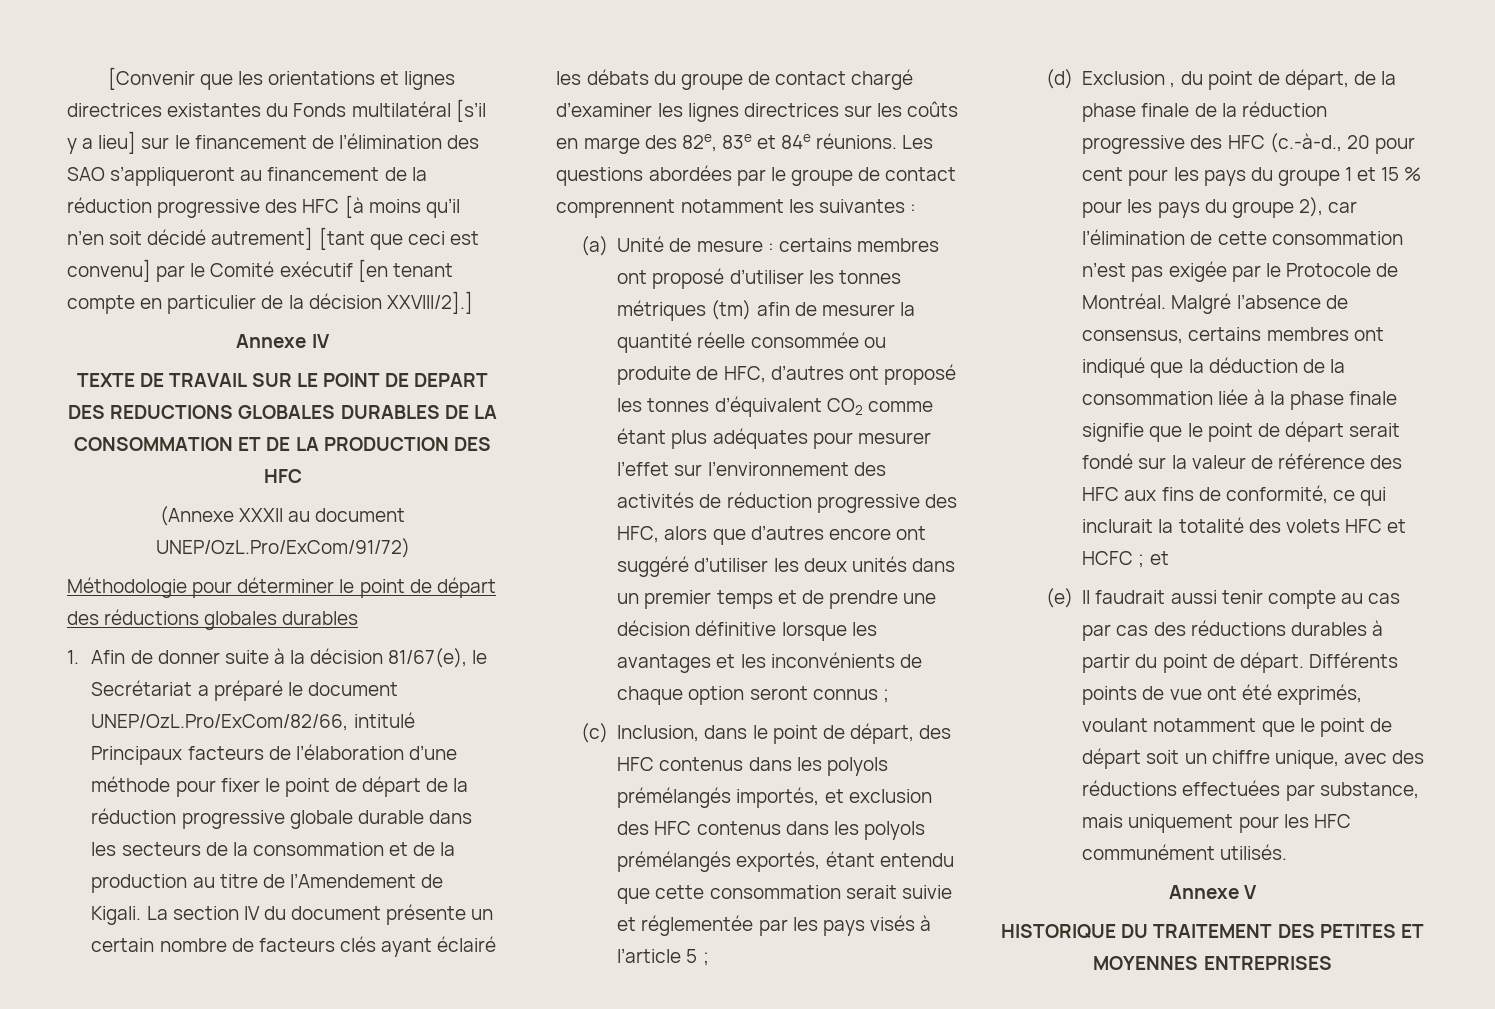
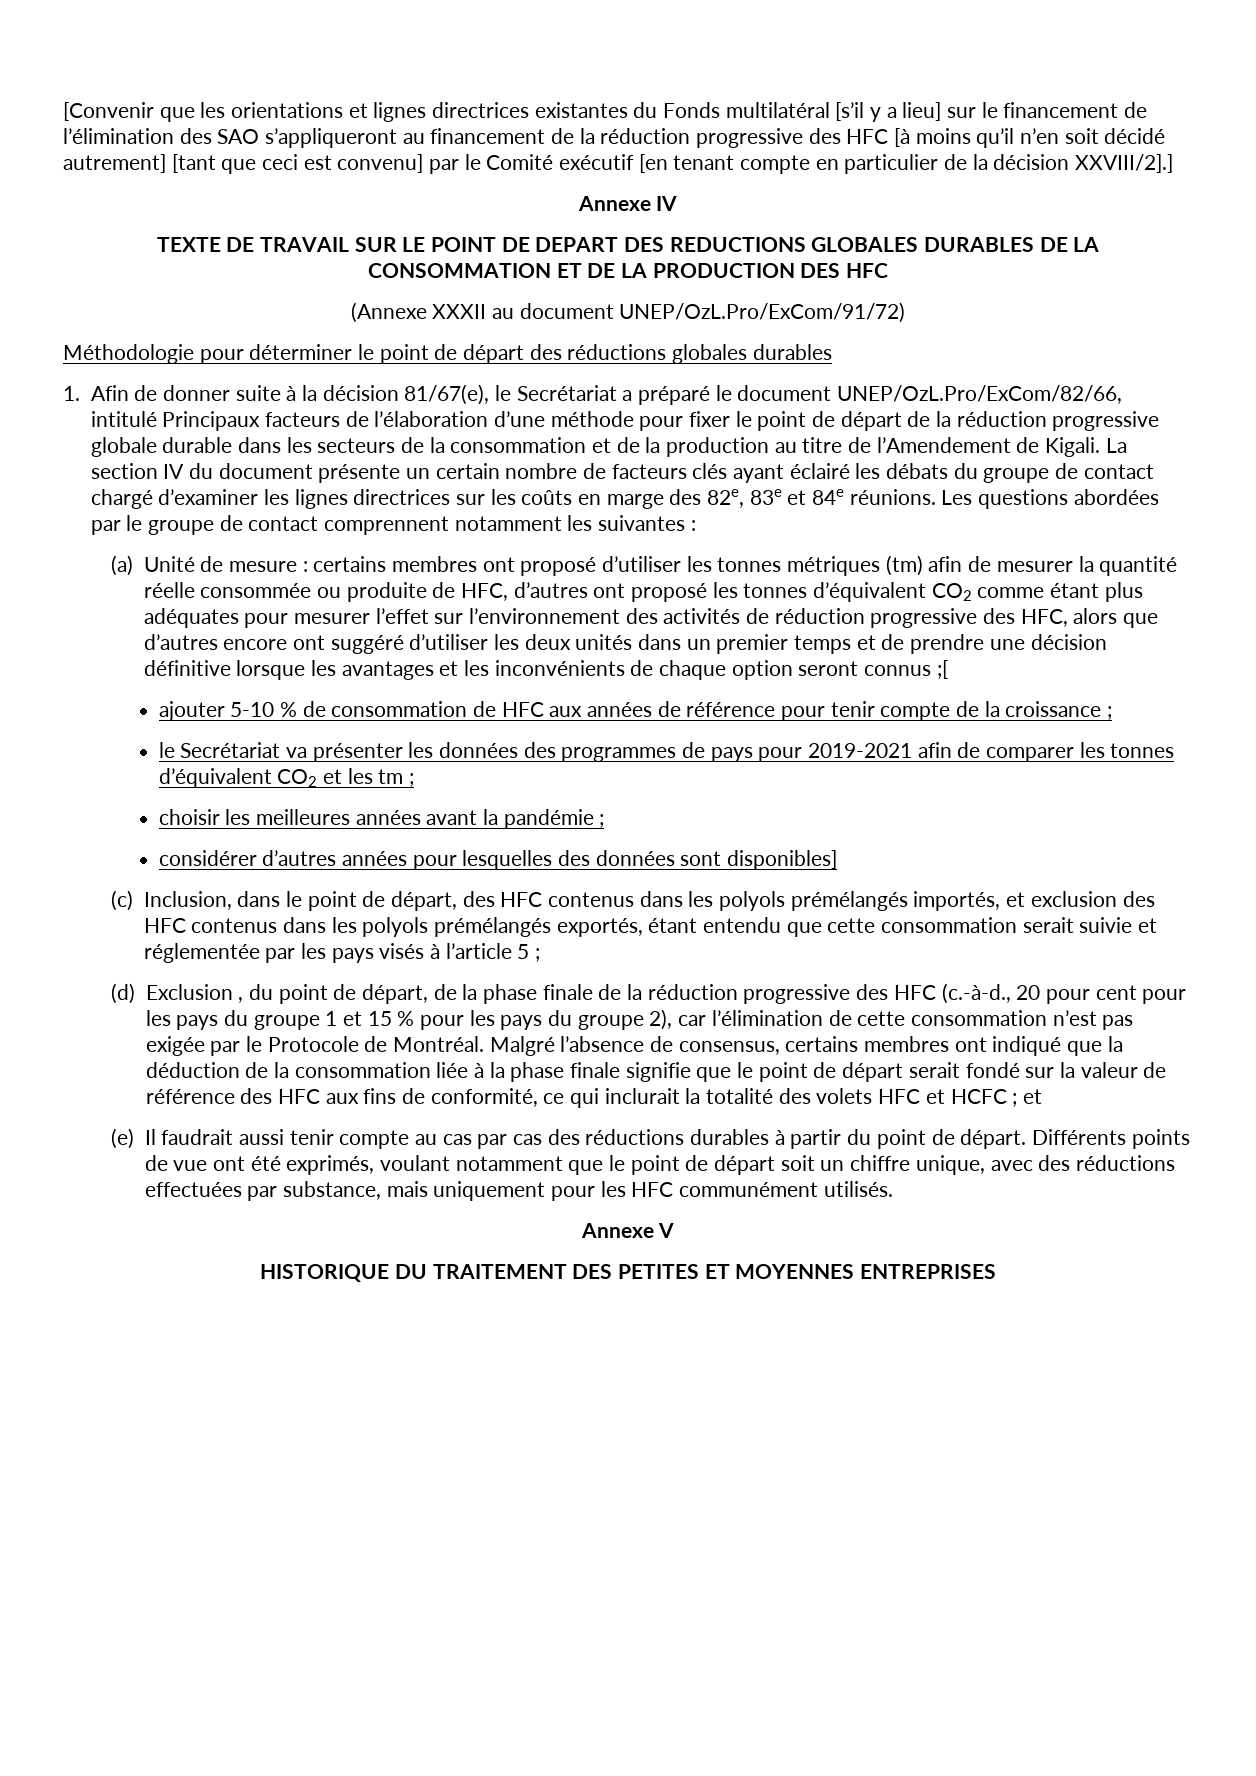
- certains membres ont proposé d’utiliser les tonnes métriques (tm) afin de mesurer la quantité réelle consommée ou produite de HFC, d’autres ont proposé les tonnes d’équivalent CO2 comme étant plus adéquates pour mesurer l’effet sur l’environnement des activités de réduction progressive des HFC, alors que d’autres encore ont suggéré d’utiliser les deux unités dans un premier temps et de prendre une décision définitive lorsque les avantages et les inconvénients de chaque option seront connus ;
+ certains membres ont proposé d’utiliser les tonnes métriques (tm) afin de mesurer la quantité réelle consommée ou produite de HFC, d’autres ont proposé les tonnes d’équivalent CO2 comme étant plus adéquates pour mesurer l’effet sur l’environnement des activités de réduction progressive des HFC, alors que d’autres encore ont suggéré d’utiliser les deux unités dans un premier temps et de prendre une décision définitive lorsque les avantages et les inconvénients de chaque option seront connus ;[
+ ajouter 5-10 % de consommation de HFC aux années de référence pour tenir compte de la croissance ;
+ le Secrétariat va présenter les données des programmes de pays pour 2019-2021 afin de comparer les tonnes d’équivalent CO2 et les tm ;
+ choisir les meilleures années avant la pandémie ;
+ considérer d’autres années pour lesquelles des données sont disponibles]

